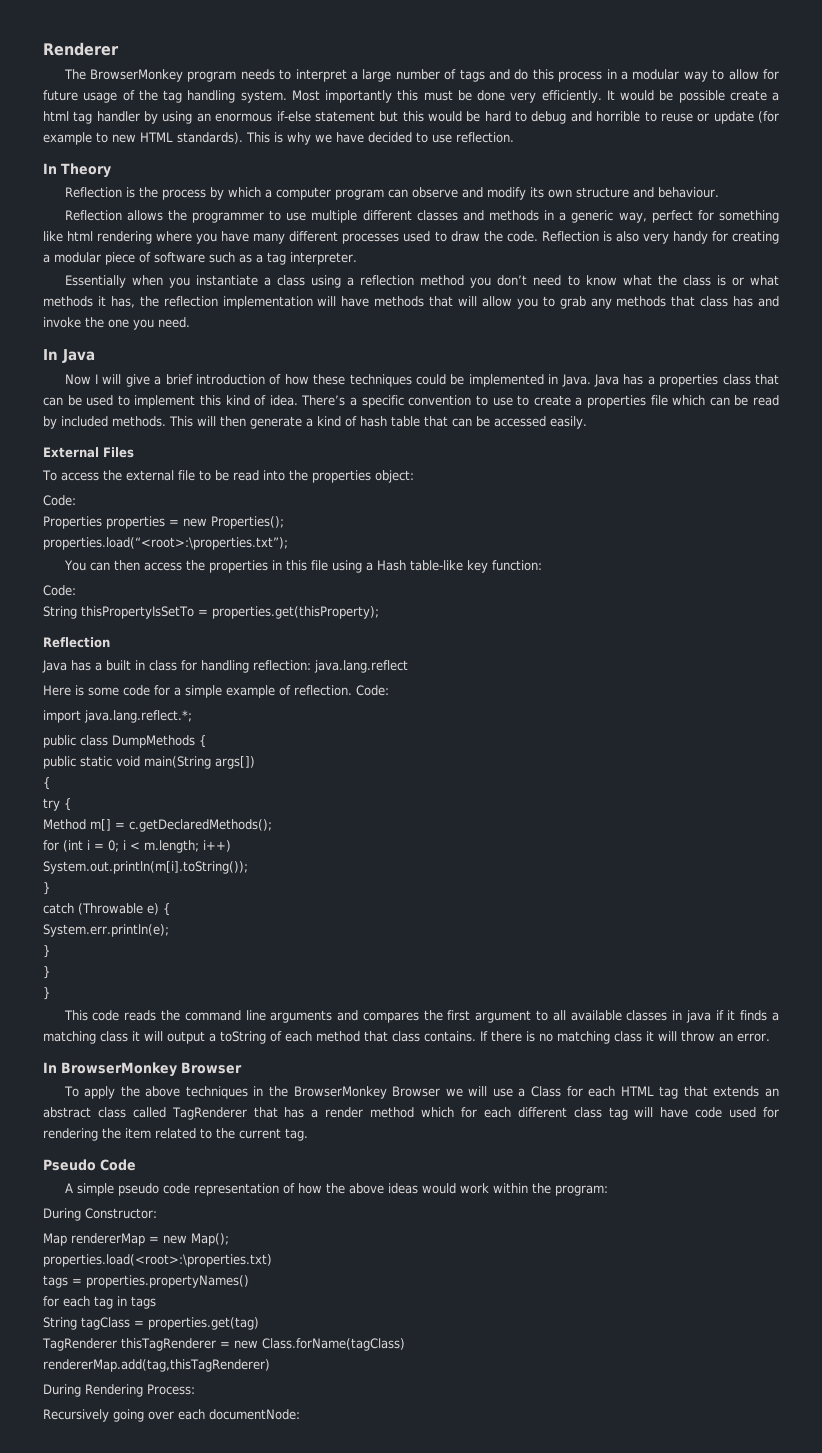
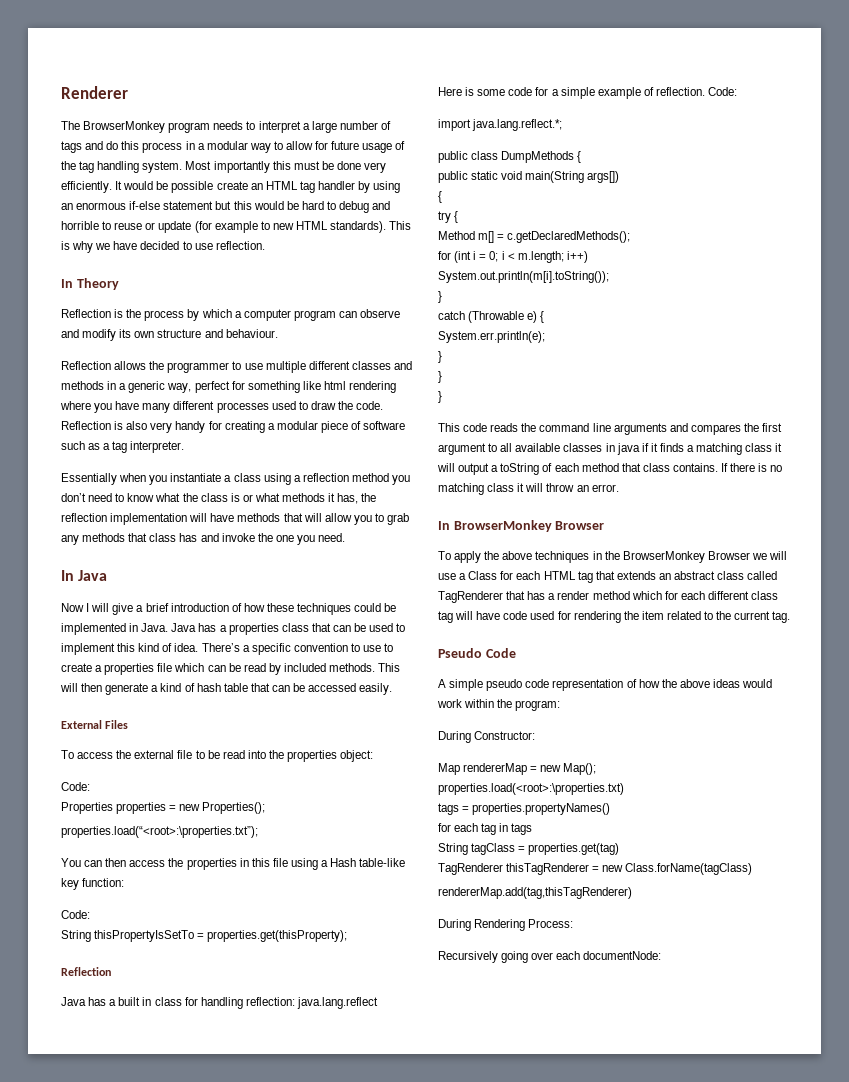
- It would be possible create a html tag handler by using an enormous if-else statement but this would be hard to debug and horrible to reuse or update (for example to new HTML standards).
+ It would be possible create an HTML tag handler by using an enormous if-else statement but this would be hard to debug and horrible to reuse or update (for example to new HTML standards).

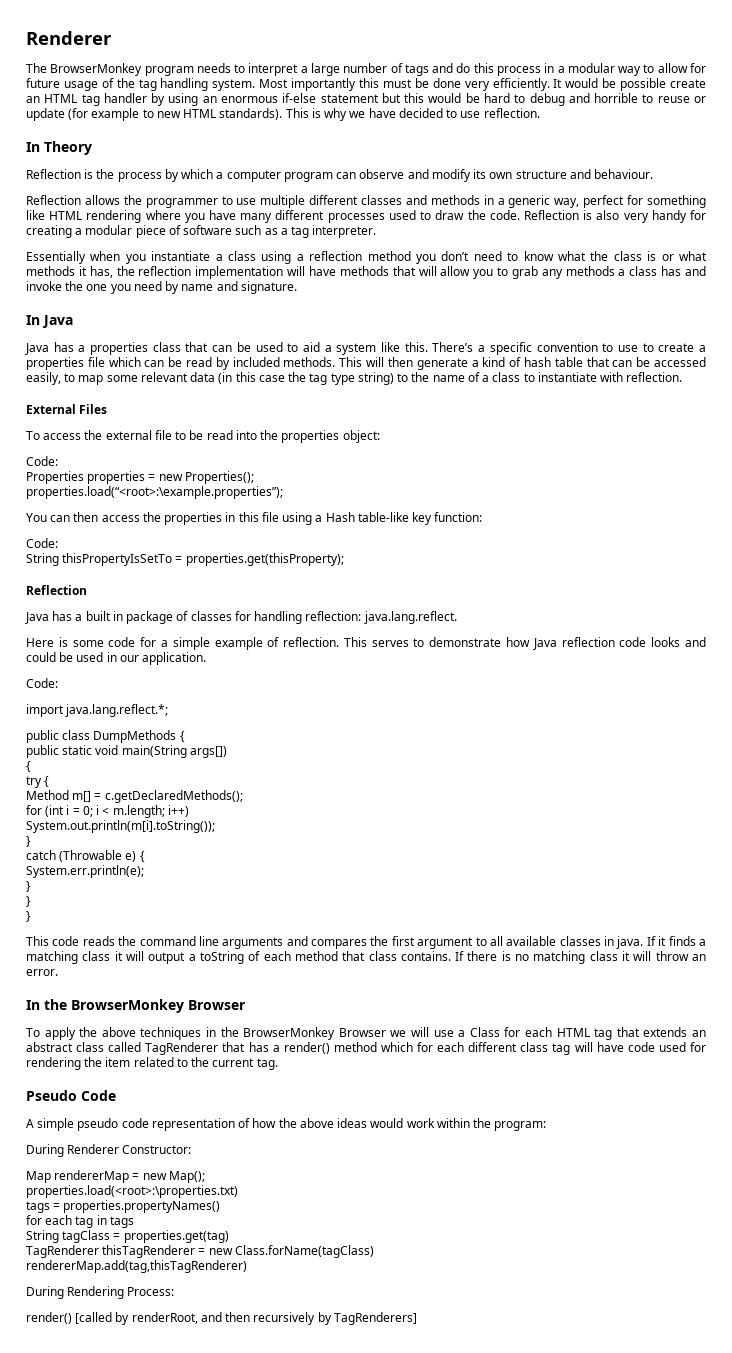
- Reflection allows the programmer to use multiple different classes and methods in a generic way, perfect for something like html rendering where you have many different processes used to draw the code.
+ Reflection allows the programmer to use multiple different classes and methods in a generic way, perfect for something like HTML rendering where you have many different processes used to draw the code.
- Essentially when you instantiate a class using a reflection method you don’t need to know what the class is or what methods it has, the reflection implementation will have methods that will allow you to grab any methods that class has and invoke the one you need.
+ Essentially when you instantiate a class using a reflection method you don’t need to know what the class is or what methods it has, the reflection implementation will have methods that will allow you to grab any methods a class has and invoke the one you need by name and signature.
  In Java
- Now I will give a brief introduction of how these techniques could be implemented in Java. Java has a properties class that can be used to implement this kind of idea.
+ Java has a properties class that can be used to aid a system like this.
- This will then generate a kind of hash table that can be accessed easily.
+ This will then generate a kind of hash table that can be accessed easily, to map some relevant data (in this case the tag type string) to the name of a class to instantiate with reflection.
- properties.load(“<root>:\properties.txt”);
+ properties.load(“<root>:\example.properties”);
- Java has a built in class for handling reflection: java.lang.reflect
+ Java has a built in package of classes for handling reflection: java.lang.reflect.
- Here is some code for a simple example of reflection. Code:
+ Here is some code for a simple example of reflection. This serves to demonstrate how Java reflection code looks and could be used in our application.
+ Code:
- This code reads the command line arguments and compares the first argument to all available classes in java if it finds a matching class it will output a toString of each method that class contains.
+ This code reads the command line arguments and compares the first argument to all available classes in java. If it finds a matching class it will output a toString of each method that class contains.
- In BrowserMonkey Browser
+ In the BrowserMonkey Browser
- To apply the above techniques in the BrowserMonkey Browser we will use a Class for each HTML tag that extends an abstract class called TagRenderer that has a render method which for each different class tag will have code used for rendering the item related to the current tag.
+ To apply the above techniques in the BrowserMonkey Browser we will use a Class for each HTML tag that extends an abstract class called TagRenderer that has a render() method which for each different class tag will have code used for rendering the item related to the current tag.
- During Constructor:
+ During Renderer Constructor:
- Recursively going over each documentNode:
+ render() [called by renderRoot, and then recursively by TagRenderers]

